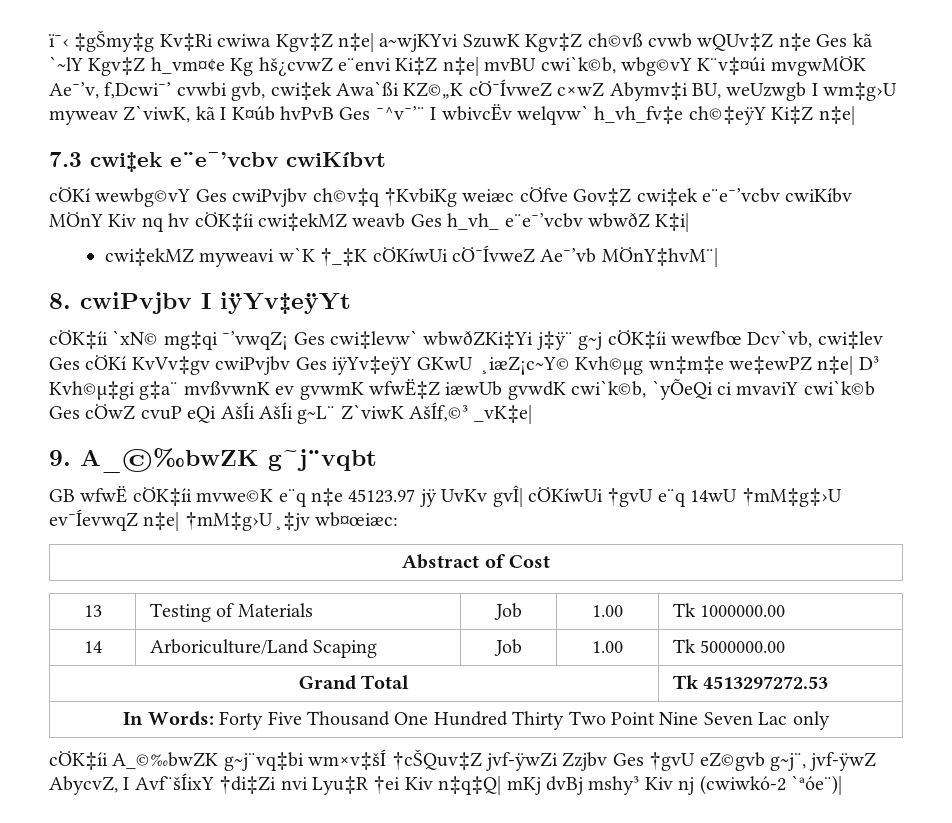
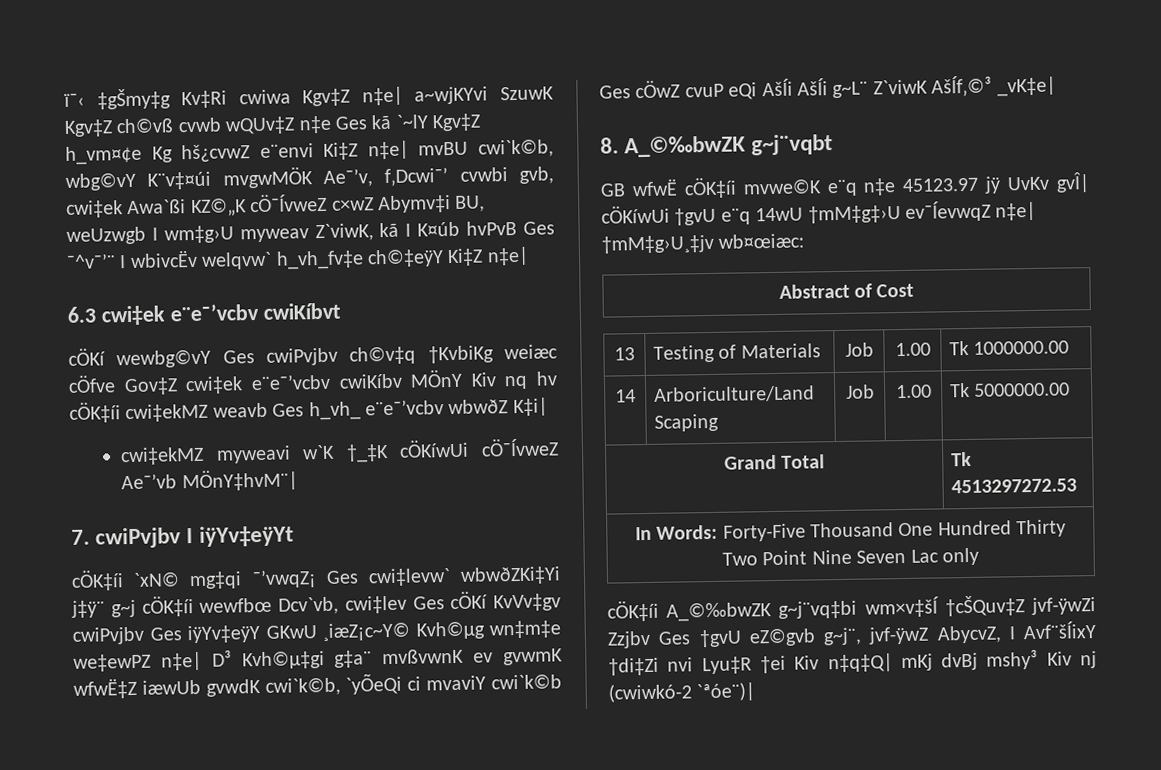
- 7.3 cwi‡ek e¨e¯’vcbv cwiKíbvt
+ 6.3 cwi‡ek e¨e¯’vcbv cwiKíbvt
- 8. cwiPvjbv I iÿYv‡eÿYt
+ 7. cwiPvjbv I iÿYv‡eÿYt
- 9. A_©‰bwZK g~j¨vqbt
+ 8. A_©‰bwZK g~j¨vqbt
- In Words: Forty Five Thousand One Hundred Thirty Two Point Nine Seven Lac only
+ In Words: Forty-Five Thousand One Hundred Thirty Two Point Nine Seven Lac only

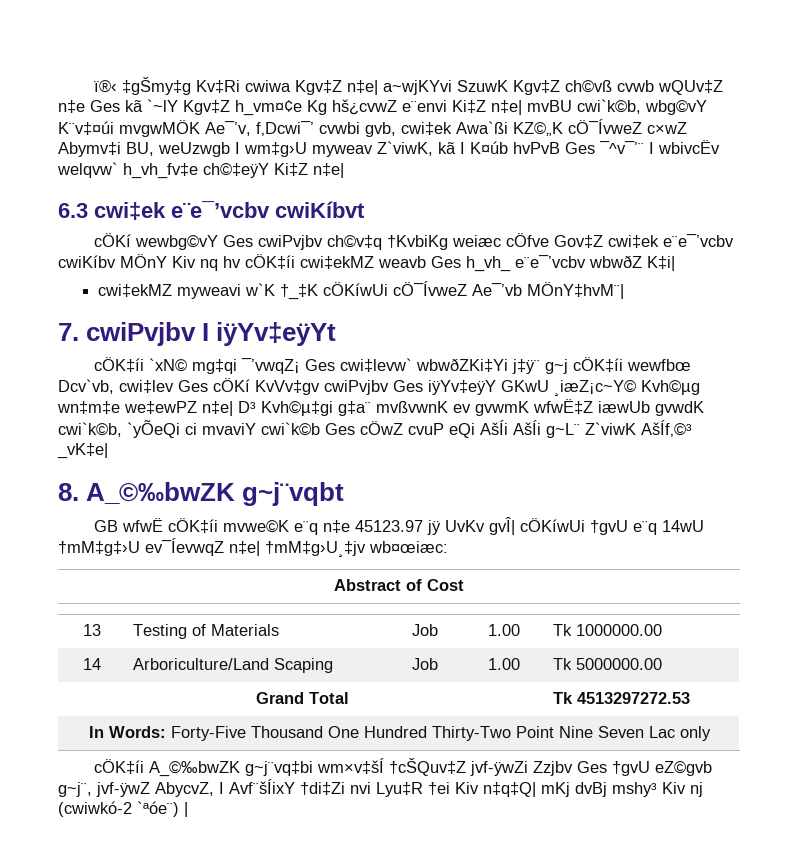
- ï¯‹ ‡gŠmy‡g Kv‡Ri cwiwa Kgv‡Z n‡e| a~wjKYvi SzuwK Kgv‡Z ch©vß cvwb wQUv‡Z n‡e Ges kã `~lY Kgv‡Z h_vm¤¢e Kg hš¿cvwZ e¨envi Ki‡Z n‡e| mvBU cwi`k©b, wbg©vY K¨v‡¤úi mvgwMÖK Ae¯’v, f‚Dcwi¯’ cvwbi gvb, cwi‡ek Awa`ßi KZ©„K cÖ¯ÍvweZ c×wZ Abymv‡i BU, weUzwgb I wm‡g›U myweav Z`viwK, kã I K¤úb hvPvB Ges ¯^v¯’¨ I wbivcËv welqvw` h_vh_fv‡e ch©‡eÿY Ki‡Z n‡e|
+ ï®‹ ‡gŠmy‡g Kv‡Ri cwiwa Kgv‡Z n‡e| a~wjKYvi SzuwK Kgv‡Z ch©vß cvwb wQUv‡Z n‡e Ges kã `~lY Kgv‡Z h_vm¤¢e Kg hš¿cvwZ e¨envi Ki‡Z n‡e| mvBU cwi`k©b, wbg©vY K¨v‡¤úi mvgwMÖK Ae¯’v, f‚Dcwi¯’ cvwbi gvb, cwi‡ek Awa`ßi KZ©„K cÖ¯ÍvweZ c×wZ Abymv‡i BU, weUzwgb I wm‡g›U myweav Z`viwK, kã I K¤úb hvPvB Ges ¯^v¯’¨ I wbivcËv welqvw` h_vh_fv‡e ch©‡eÿY Ki‡Z n‡e|
- In Words: Forty-Five Thousand One Hundred Thirty Two Point Nine Seven Lac only
+ In Words: Forty-Five Thousand One Hundred Thirty-Two Point Nine Seven Lac only
- cÖK‡íi A_©‰bwZK g~j¨vq‡bi wm×v‡šÍ †cŠQuv‡Z jvf-ÿwZi Zzjbv Ges †gvU eZ©gvb g~j¨, jvf-ÿwZ AbycvZ, I Avf¨šÍixY †di‡Zi nvi Lyu‡R †ei Kiv n‡q‡Q| mKj dvBj mshy³ Kiv nj (cwiwkó-2 `ªóe¨)|
+ cÖK‡íi A_©‰bwZK g~j¨vq‡bi wm×v‡šÍ †cŠQuv‡Z jvf-ÿwZi Zzjbv Ges †gvU eZ©gvb g~j¨, jvf-ÿwZ AbycvZ, I Avf¨šÍixY †di‡Zi nvi Lyu‡R †ei Kiv n‡q‡Q| mKj dvBj mshy³ Kiv nj (cwiwkó-2 `ªóe¨) |

